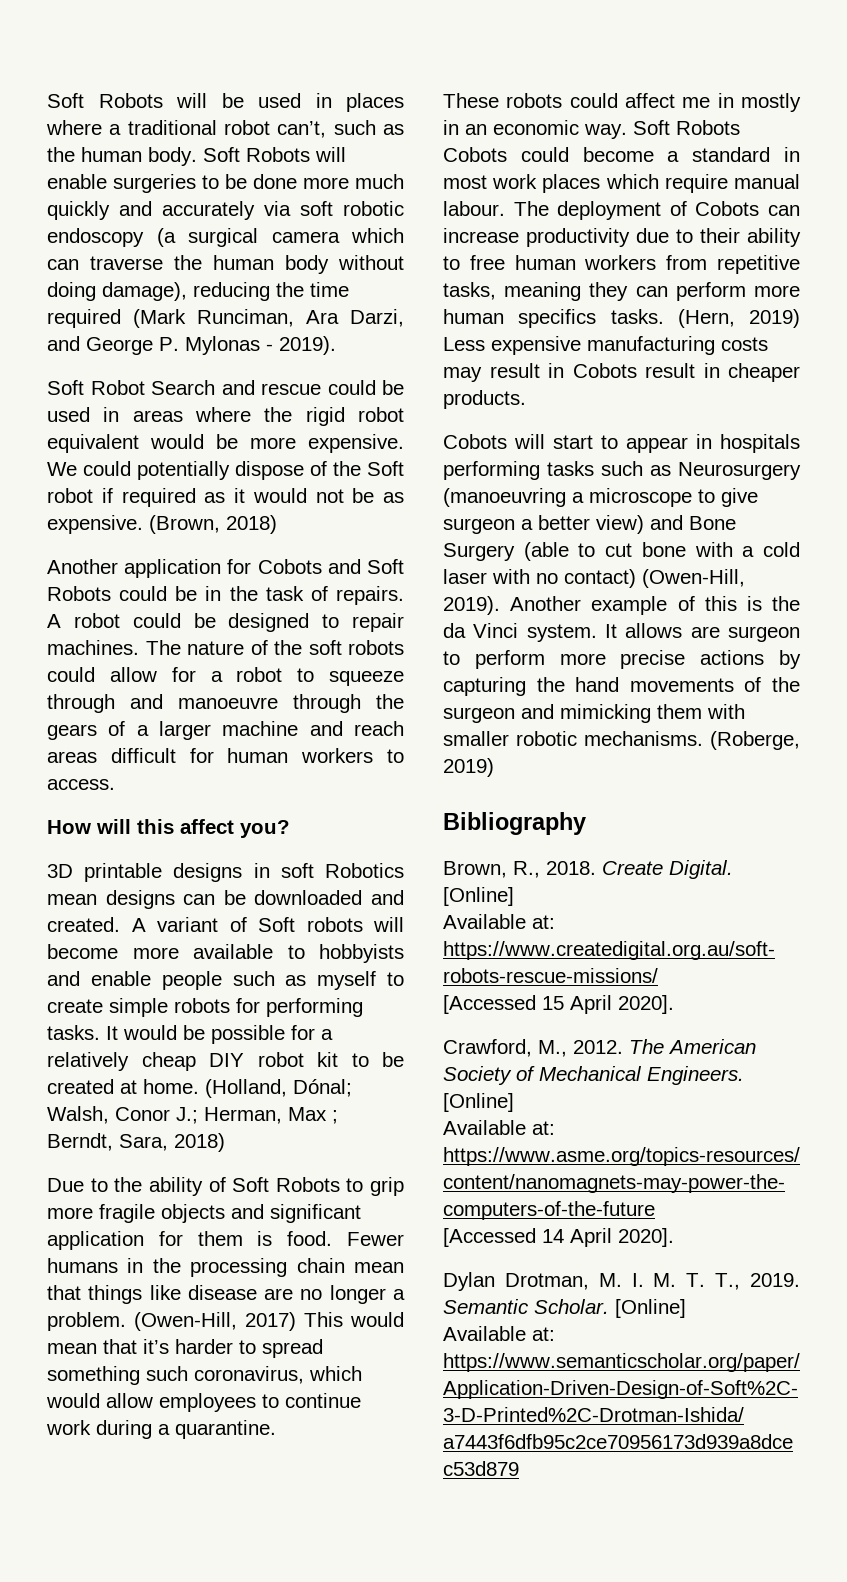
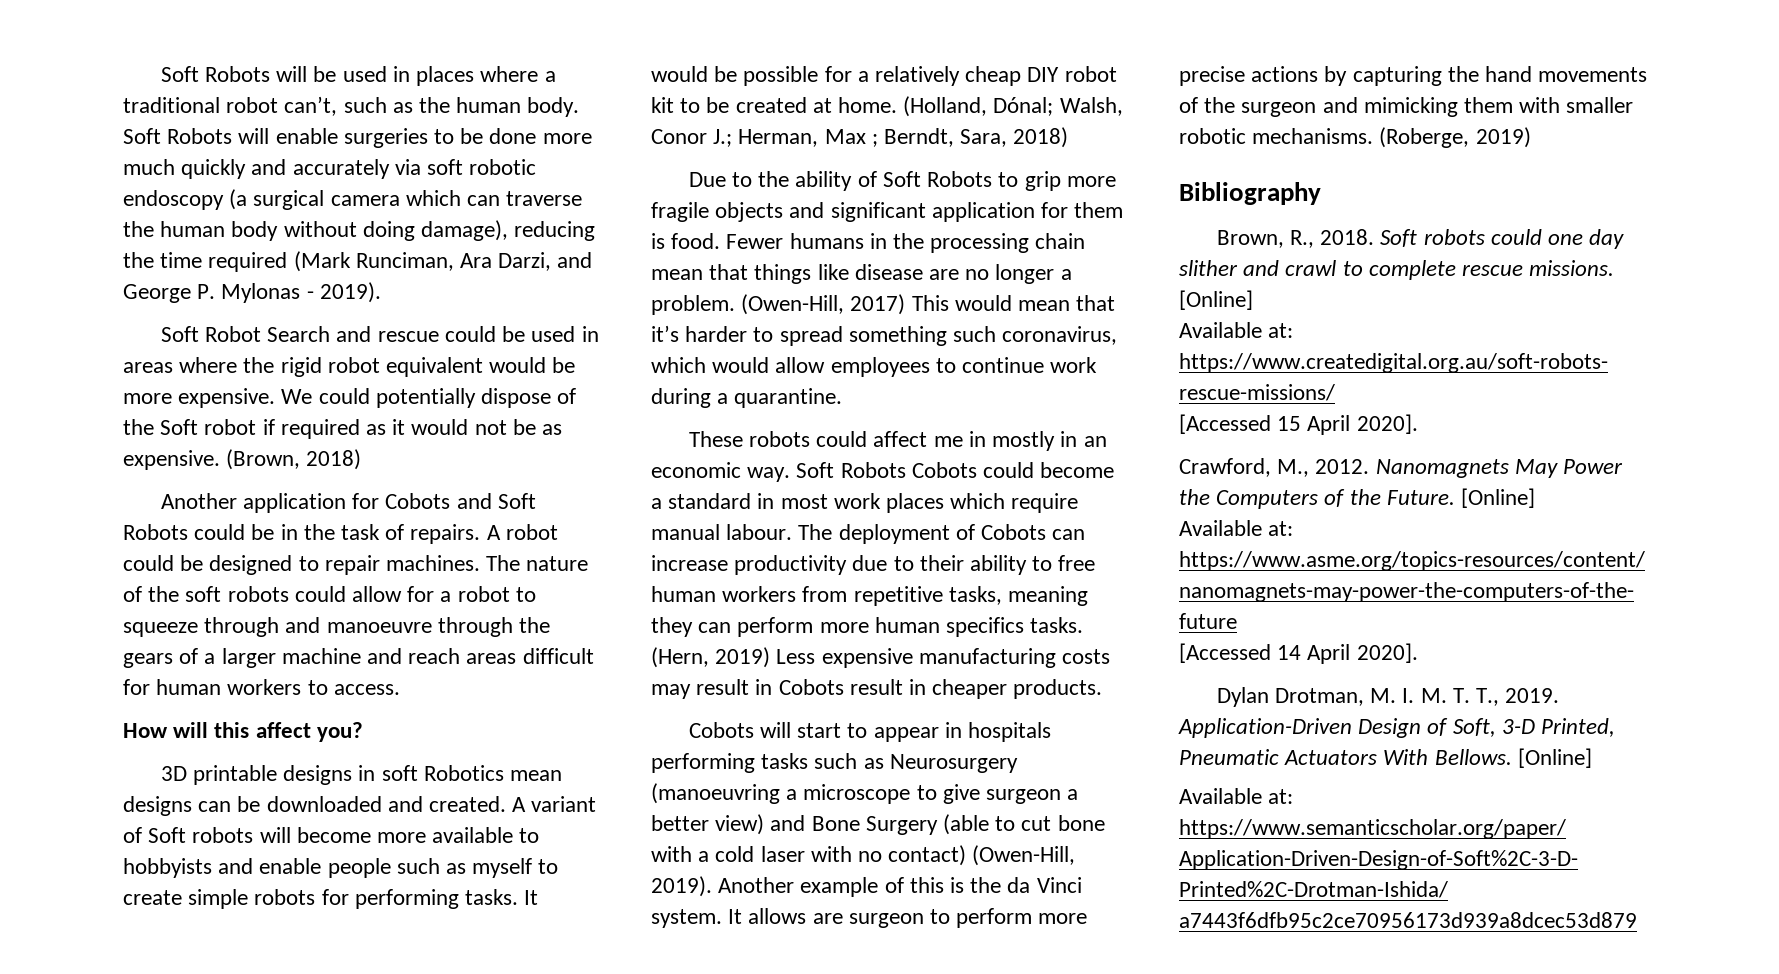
- Create Digital.
+ Soft robots could one day slither and crawl to complete rescue missions.
- The American Society of Mechanical Engineers.
+ Nanomagnets May Power the Computers of the Future.
- Semantic Scholar.
+ Application-Driven Design of Soft, 3-D Printed, Pneumatic Actuators With Bellows.

